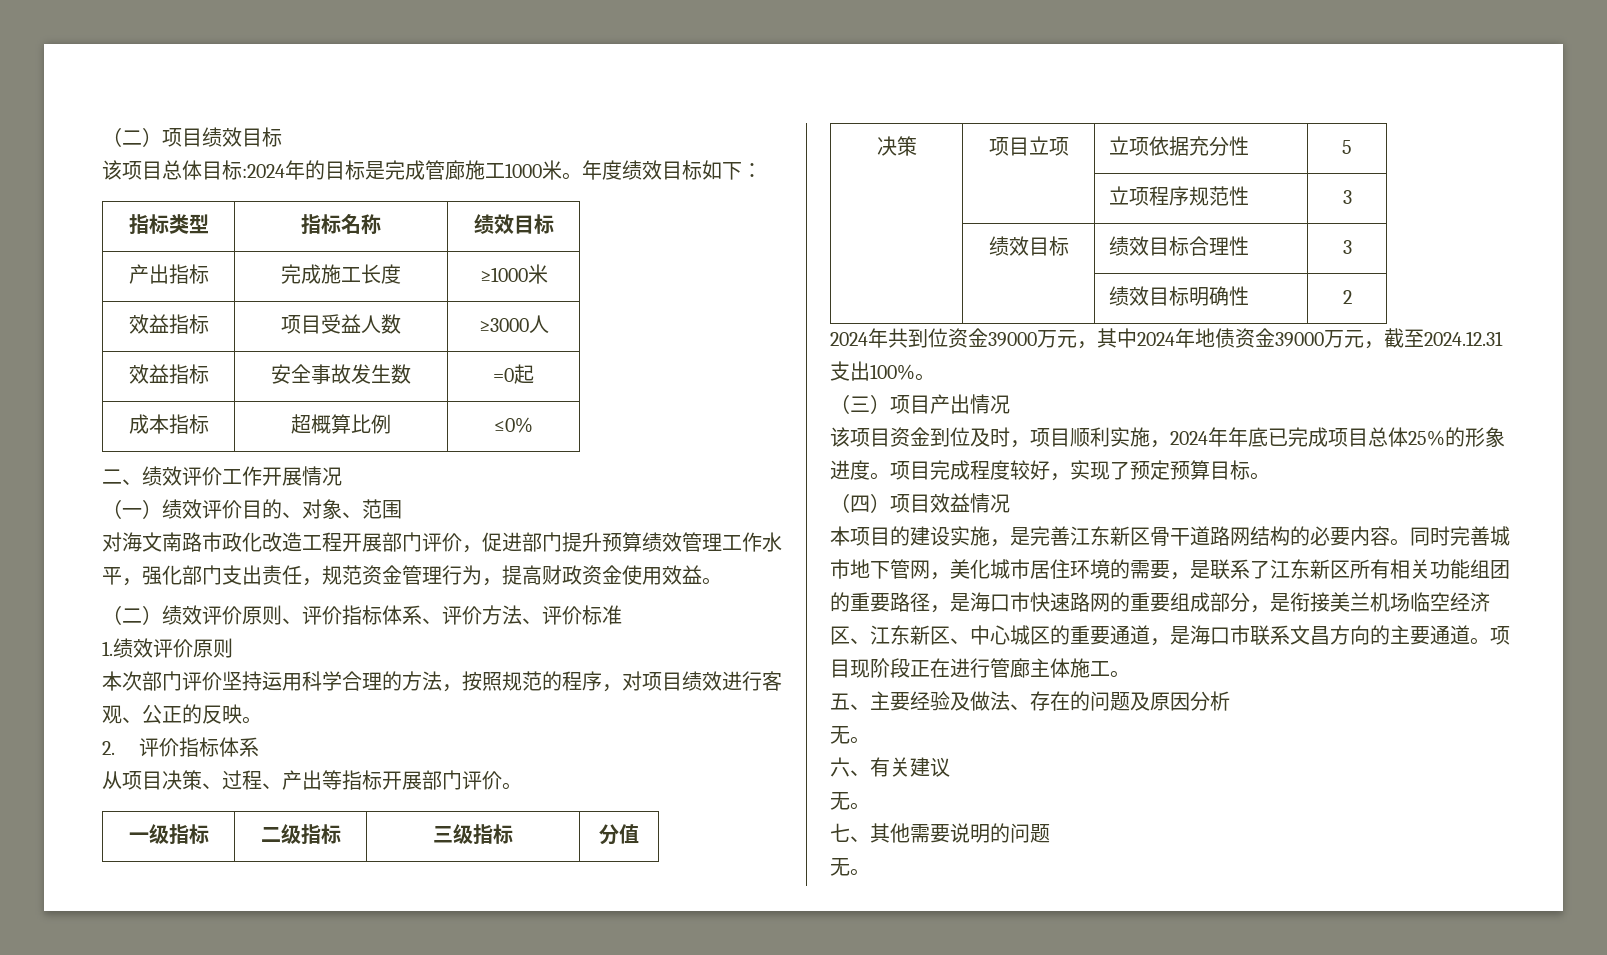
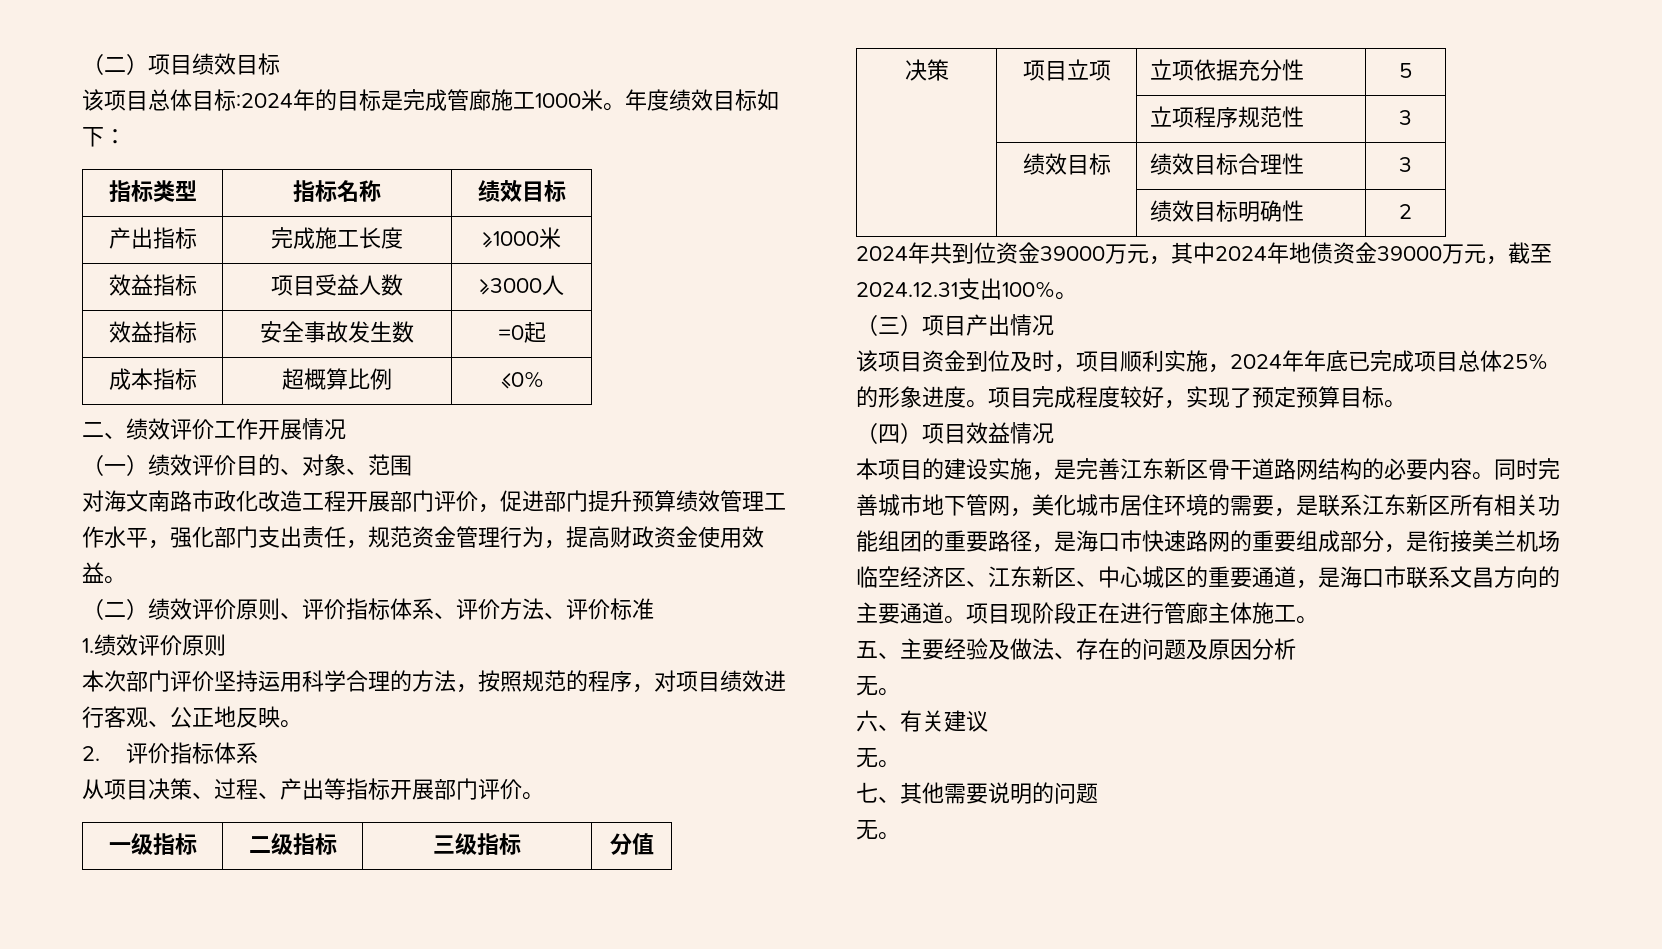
- 本次部门评价坚持运用科学合理的方法，按照规范的程序，对项目绩效进行客观、公正的反映。
+ 本次部门评价坚持运用科学合理的方法，按照规范的程序，对项目绩效进行客观、公正地反映。
- 同时完善城市地下管网，美化城市居住环境的需要，是联系了江东新区所有相关功能组团的重要路径，是海口市快速路网的重要组成部分，是衔接美兰机场临空经济区、江东新区、中心城区的重要通道，是海口市联系文昌方向的主要通道。
+ 同时完善城市地下管网，美化城市居住环境的需要，是联系江东新区所有相关功能组团的重要路径，是海口市快速路网的重要组成部分，是衔接美兰机场临空经济区、江东新区、中心城区的重要通道，是海口市联系文昌方向的主要通道。

